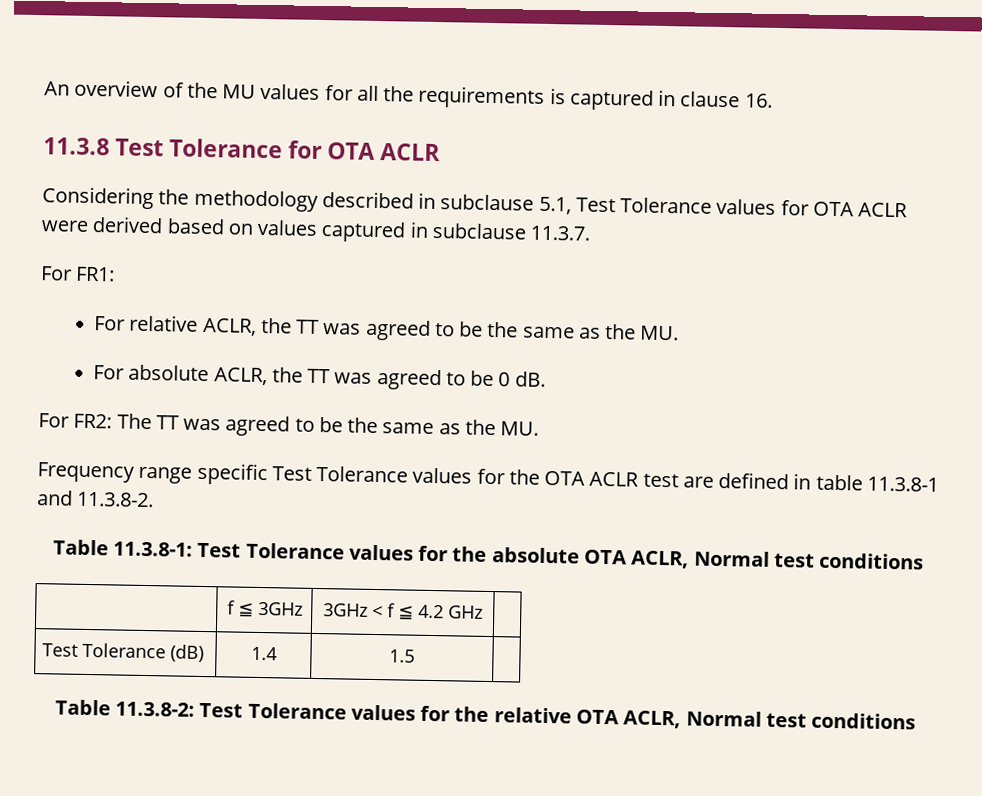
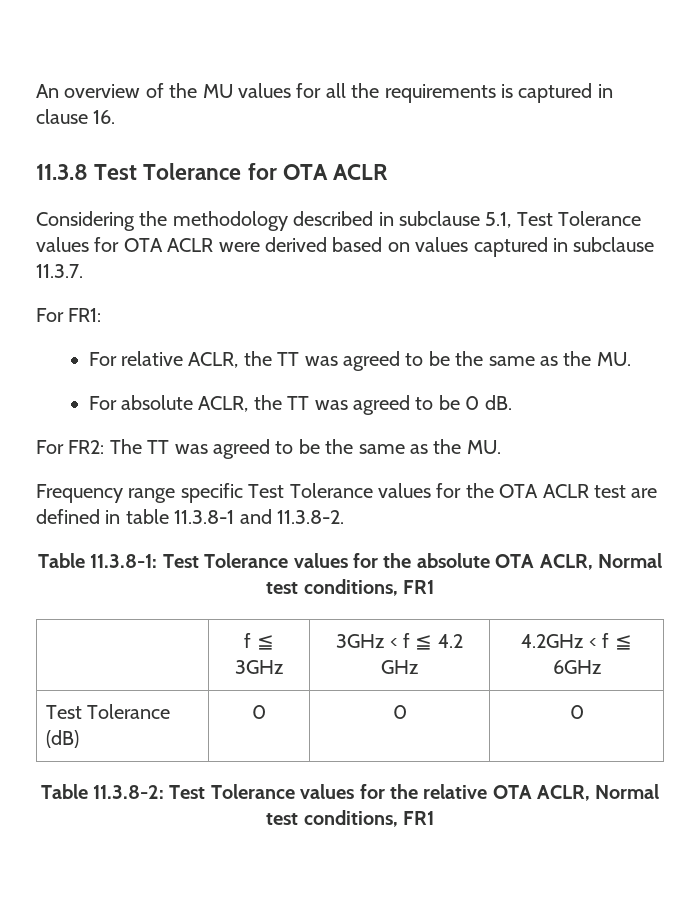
- Table 11.3.8-1: Test Tolerance values for the absolute OTA ACLR, Normal test conditions
+ Table 11.3.8-1: Test Tolerance values for the absolute OTA ACLR, Normal test conditions, FR1
- | f ≦ 3GHz | 3GHz < f ≦ 4.2 GHz |
+ | f ≦ 3GHz | 3GHz < f ≦ 4.2 GHz | 4.2GHz < f ≦ 6GHz
- Test Tolerance (dB) | 1.4 | 1.5 |
+ Test Tolerance (dB) | 0 | 0 | 0
- Table 11.3.8-2: Test Tolerance values for the relative OTA ACLR, Normal test conditions
+ Table 11.3.8-2: Test Tolerance values for the relative OTA ACLR, Normal test conditions, FR1

